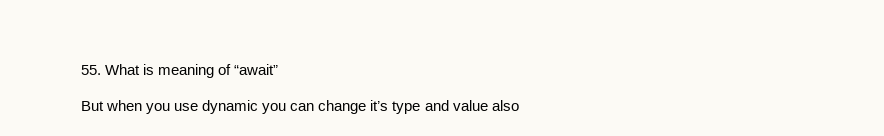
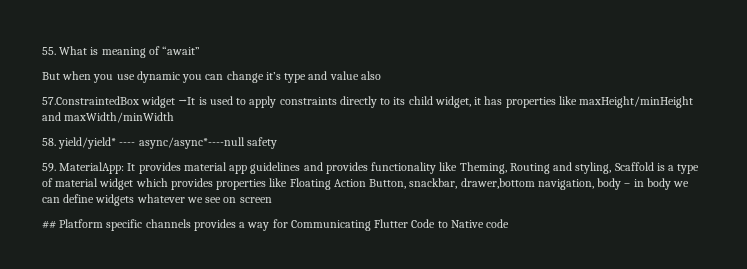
+ 57.ConstraintedBox widget →It is used to apply constraints directly to its child widget, it has properties like maxHeight/minHeight and maxWidth/minWidth
+ 58. yield/yield* ---- async/async*----null safety
+ 59. MaterialApp: It provides material app guidelines and provides functionality like Theming, Routing and styling, Scaffold is a type of material widget which provides properties like Floating Action Button, snackbar, drawer,bottom navigation, body – in body we can define widgets whatever we see on screen
+ ## Platform specific channels provides a way for Communicating Flutter Code to Native code

